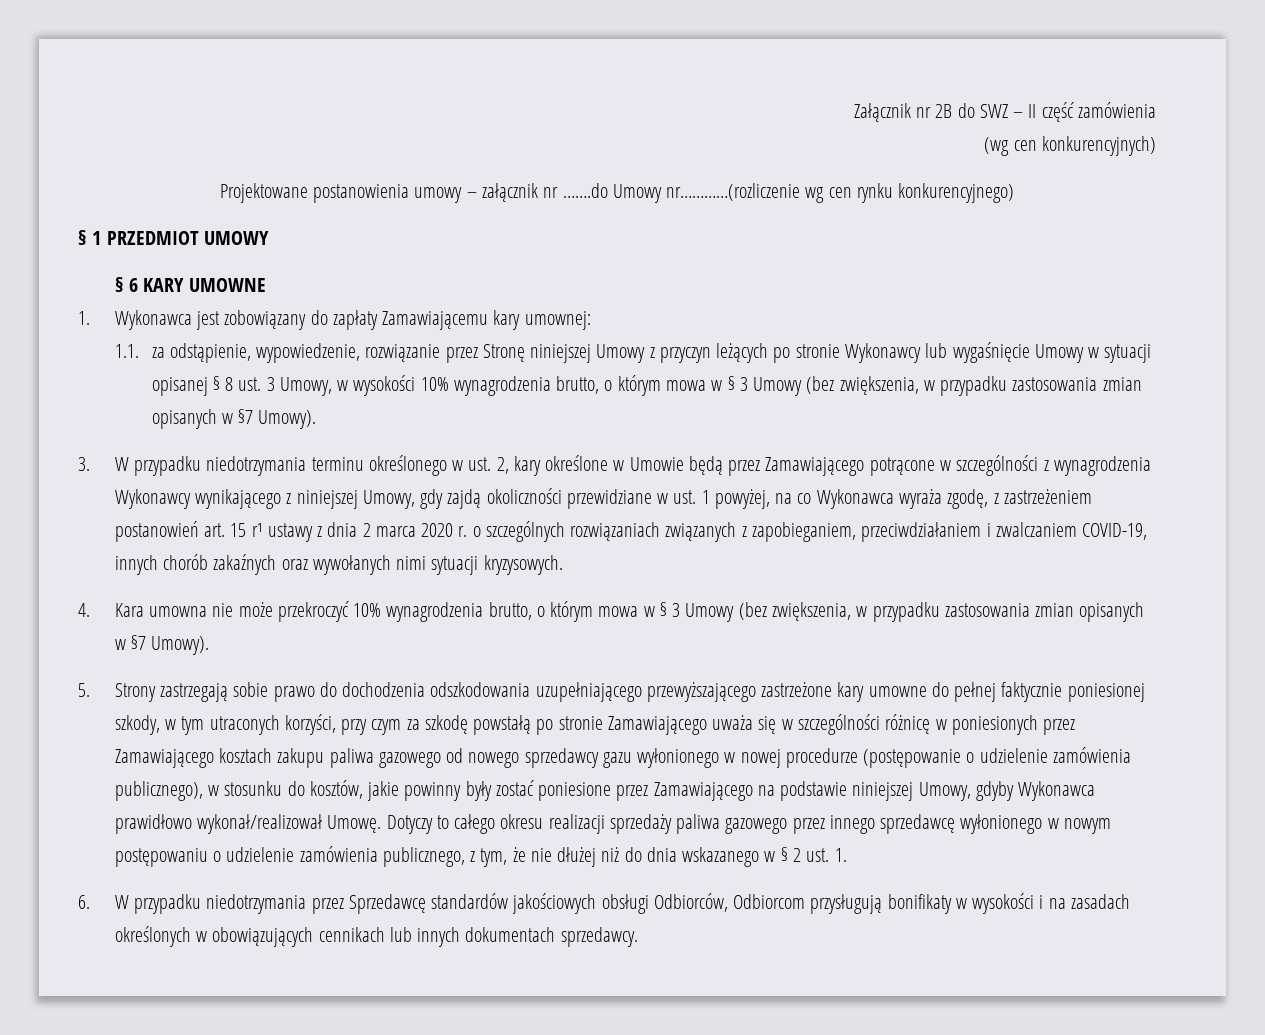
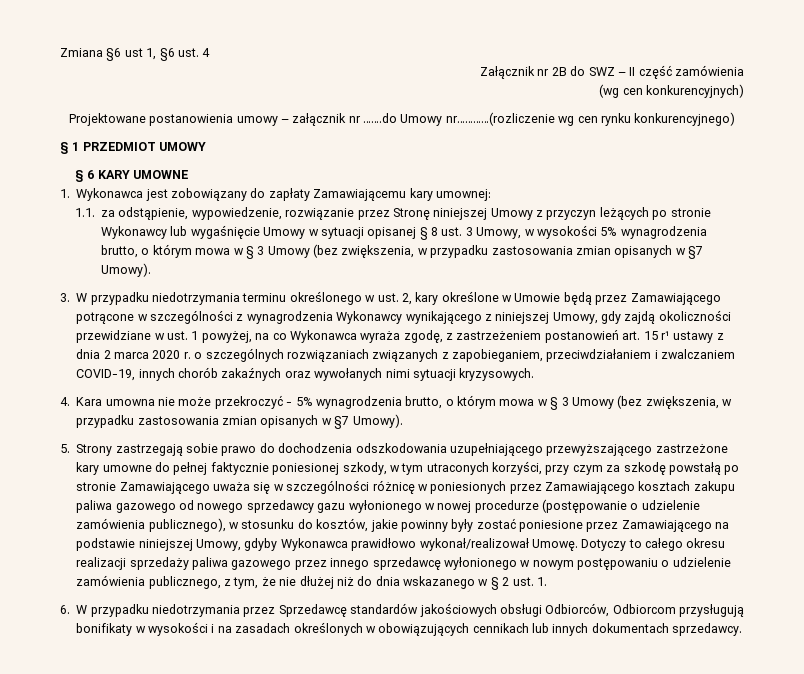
+ Zmiana §6 ust 1, §6 ust. 4
- 1.1. za odstąpienie, wypowiedzenie, rozwiązanie przez Stronę niniejszej Umowy z przyczyn leżących po stronie Wykonawcy lub wygaśnięcie Umowy w sytuacji opisanej § 8 ust. 3 Umowy, w wysokości 10% wynagrodzenia brutto, o którym mowa w § 3 Umowy (bez zwiększenia, w przypadku zastosowania zmian opisanych w §7 Umowy).
+ 1.1. za odstąpienie, wypowiedzenie, rozwiązanie przez Stronę niniejszej Umowy z przyczyn leżących po stronie Wykonawcy lub wygaśnięcie Umowy w sytuacji opisanej § 8 ust. 3 Umowy, w wysokości 5% wynagrodzenia brutto, o którym mowa w § 3 Umowy (bez zwiększenia, w przypadku zastosowania zmian opisanych w §7 Umowy).
- 4. Kara umowna nie może przekroczyć 10% wynagrodzenia brutto, o którym mowa w § 3 Umowy (bez zwiększenia, w przypadku zastosowania zmian opisanych w §7 Umowy).
+ 4. Kara umowna nie może przekroczyć - 5% wynagrodzenia brutto, o którym mowa w § 3 Umowy (bez zwiększenia, w przypadku zastosowania zmian opisanych w §7 Umowy).

